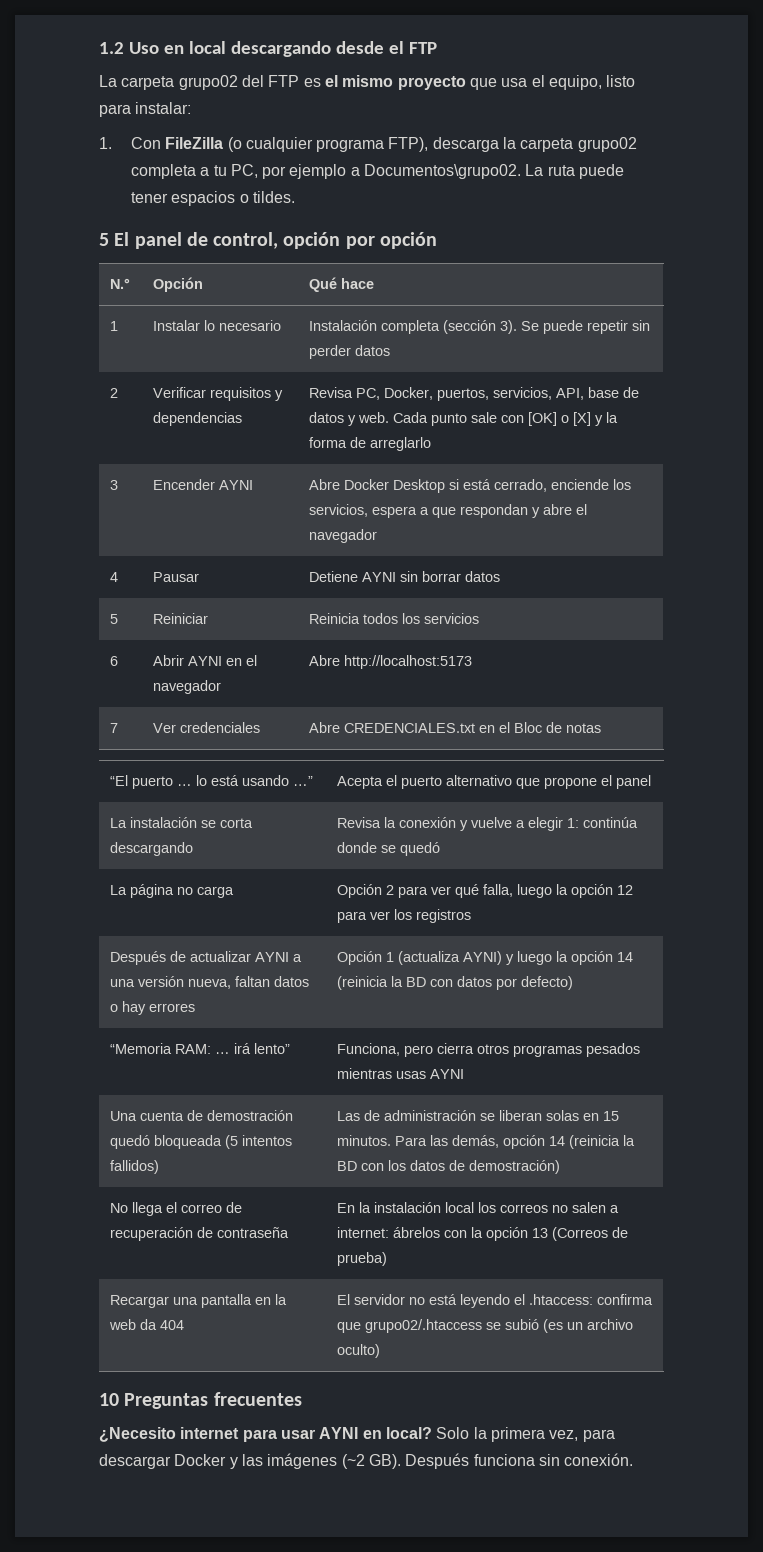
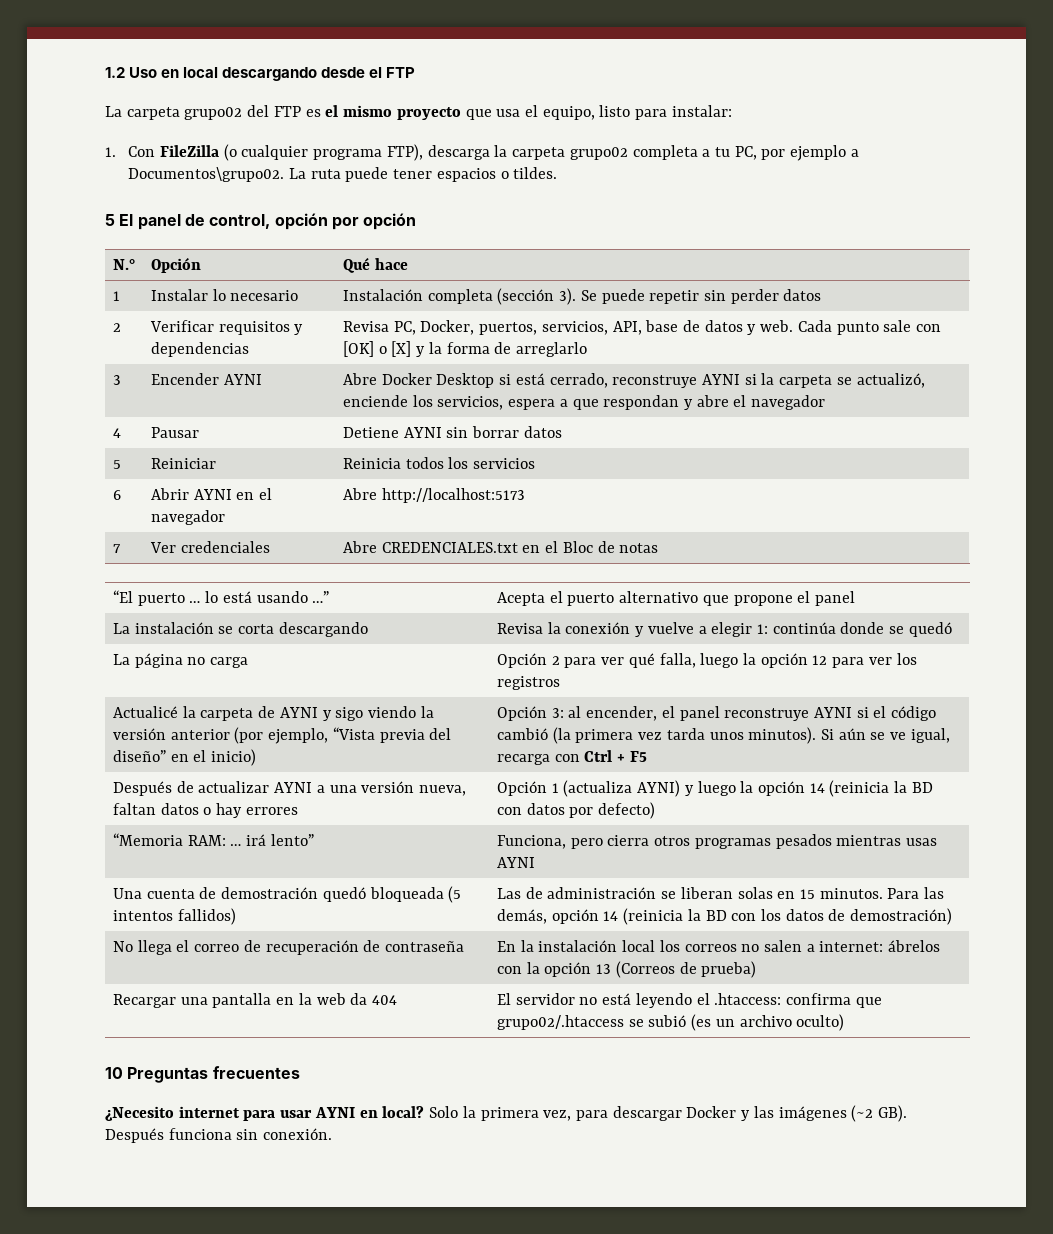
- 3 | Encender AYNI | Abre Docker Desktop si está cerrado, enciende los servicios, espera a que respondan y abre el navegador
+ 3 | Encender AYNI | Abre Docker Desktop si está cerrado, reconstruye AYNI si la carpeta se actualizó, enciende los servicios, espera a que respondan y abre el navegador
+ Actualicé la carpeta de AYNI y sigo viendo la versión anterior (por ejemplo, “Vista previa del diseño” en el inicio) | Opción 3: al encender, el panel reconstruye AYNI si el código cambió (la primera vez tarda unos minutos). Si aún se ve igual, recarga con Ctrl + F5

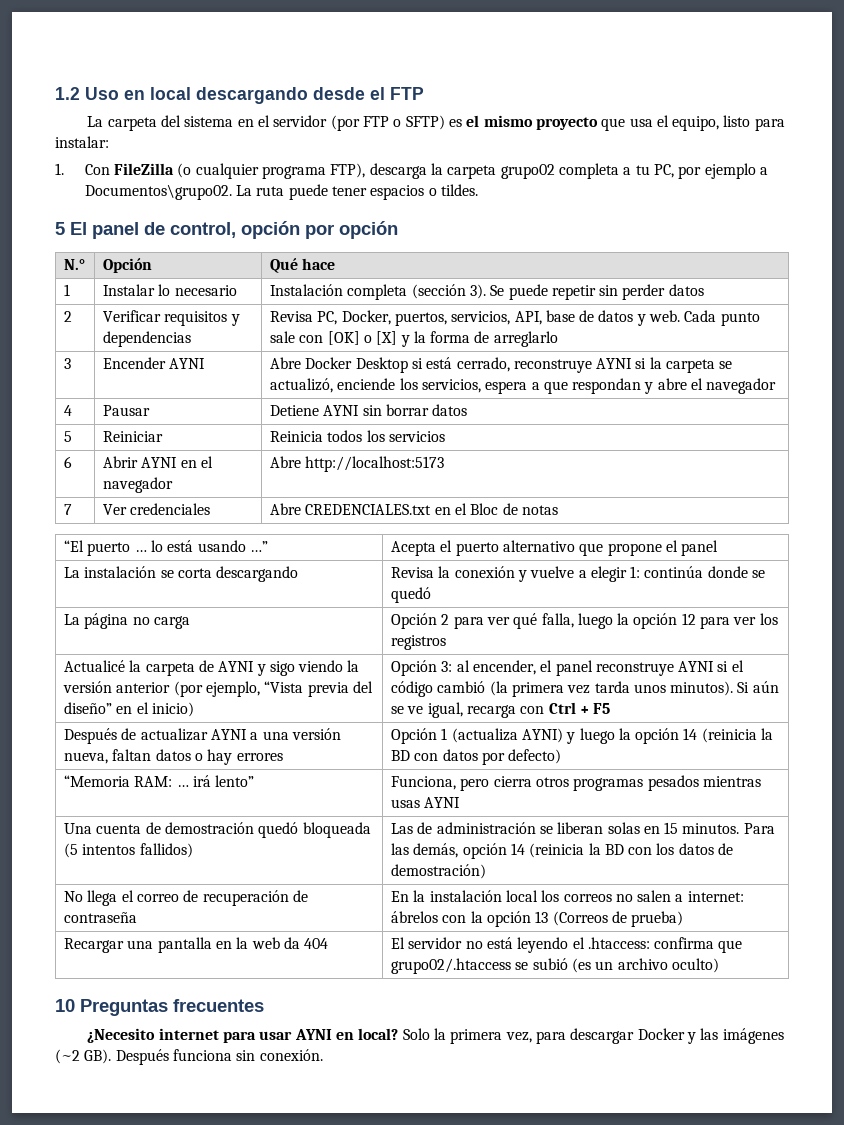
- La carpeta grupo02 del FTP es el mismo proyecto que usa el equipo, listo para instalar:
+ La carpeta del sistema en el servidor (por FTP o SFTP) es el mismo proyecto que usa el equipo, listo para instalar:

